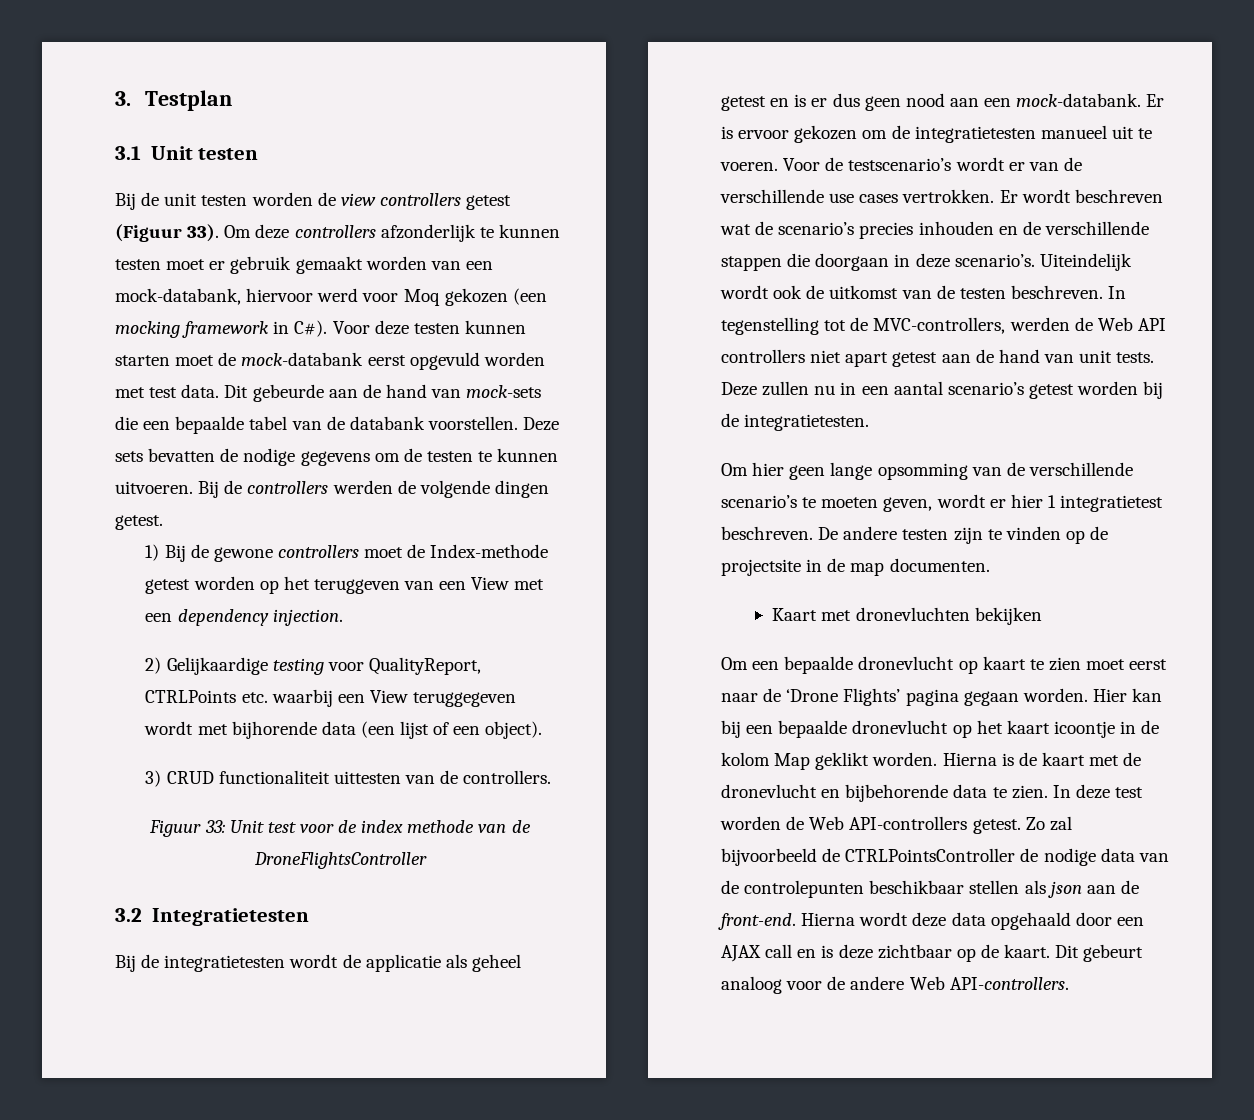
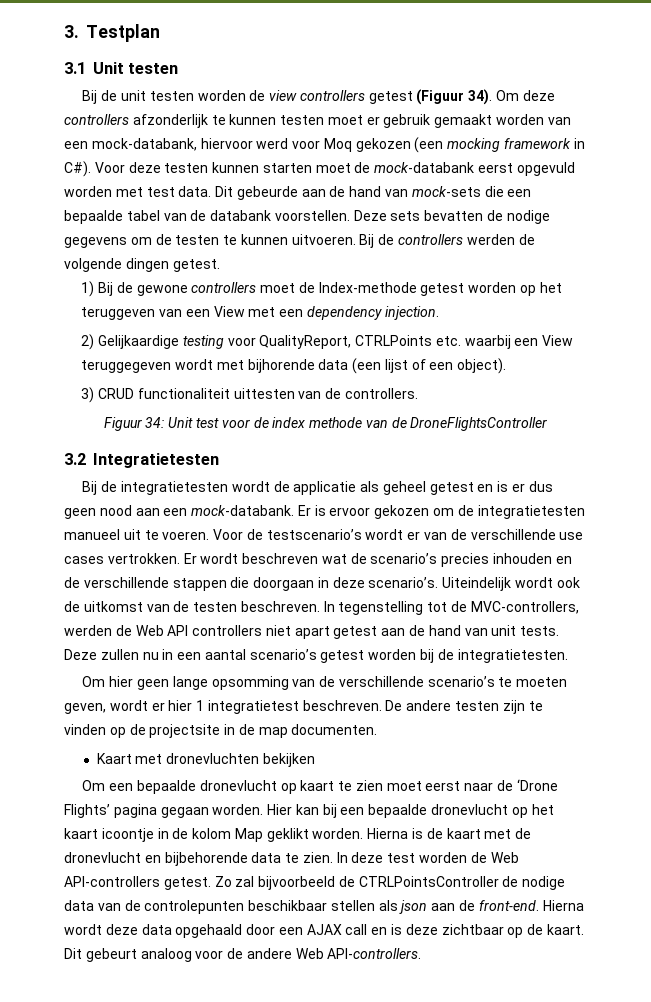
- Bij de unit testen worden de view controllers getest (Figuur 33).
+ Bij de unit testen worden de view controllers getest (Figuur 34).
- Figuur 33: Unit test voor de index methode van de DroneFlightsController
+ Figuur 34: Unit test voor de index methode van de DroneFlightsController

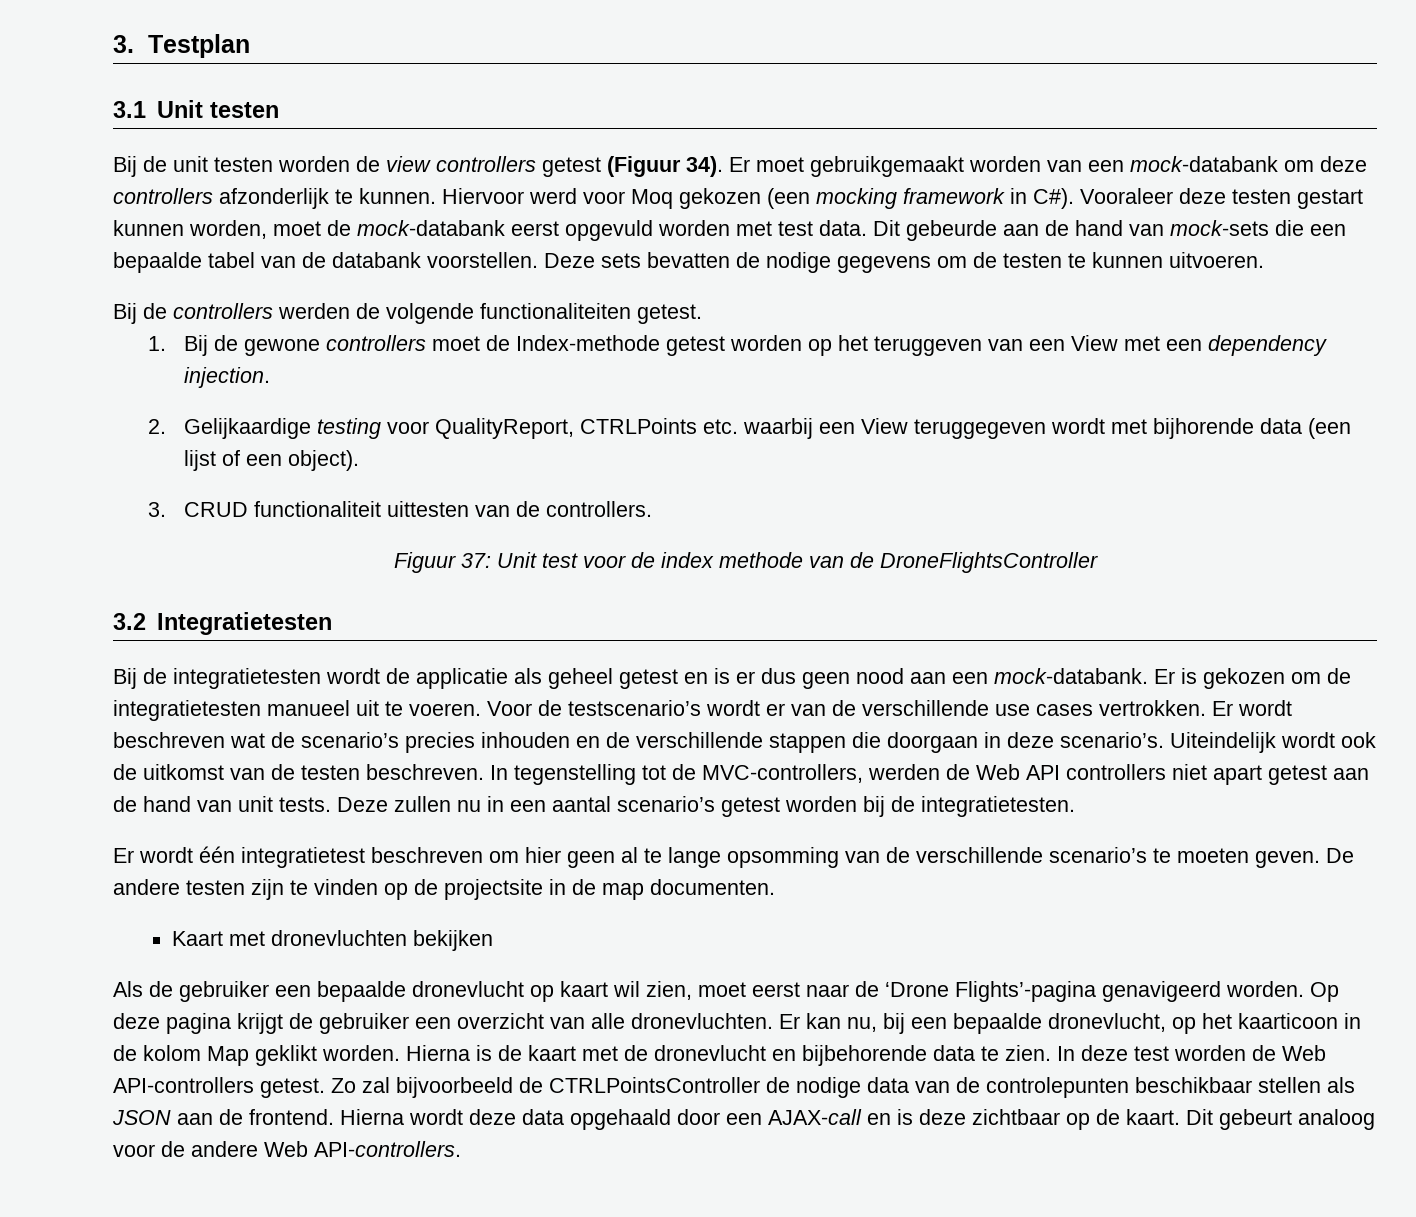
- Om deze controllers afzonderlijk te kunnen testen moet er gebruik gemaakt worden van een mock-databank, hiervoor werd voor Moq gekozen (een mocking framework in C#). Voor deze testen kunnen starten moet de mock-databank eerst opgevuld worden met test data.
+ Er moet gebruikgemaakt worden van een mock-databank om deze controllers afzonderlijk te kunnen. Hiervoor werd voor Moq gekozen (een mocking framework in C#). Vooraleer deze testen gestart kunnen worden, moet de mock-databank eerst opgevuld worden met test data.
- Deze sets bevatten de nodige gegevens om de testen te kunnen uitvoeren. Bij de controllers werden de volgende dingen getest.
+ Deze sets bevatten de nodige gegevens om de testen te kunnen uitvoeren.
+ Bij de controllers werden de volgende functionaliteiten getest.
- 1) Bij de gewone controllers moet de Index-methode getest worden op het teruggeven van een View met een dependency injection.
+ 1. Bij de gewone controllers moet de Index-methode getest worden op het teruggeven van een View met een dependency injection.
- 2) Gelijkaardige testing voor QualityReport, CTRLPoints etc. waarbij een View teruggegeven wordt met bijhorende data (een lijst of een object).
+ 2. Gelijkaardige testing voor QualityReport, CTRLPoints etc. waarbij een View teruggegeven wordt met bijhorende data (een lijst of een object).
- 3) CRUD functionaliteit uittesten van de controllers.
+ 3. CRUD functionaliteit uittesten van de controllers.
- Figuur 34: Unit test voor de index methode van de DroneFlightsController
+ Figuur 37: Unit test voor de index methode van de DroneFlightsController
- Er is ervoor gekozen om de integratietesten manueel uit te voeren.
+ Er is gekozen om de integratietesten manueel uit te voeren.
- Om hier geen lange opsomming van de verschillende scenario’s te moeten geven, wordt er hier 1 integratietest beschreven.
+ Er wordt één integratietest beschreven om hier geen al te lange opsomming van de verschillende scenario’s te moeten geven.
- Om een bepaalde dronevlucht op kaart te zien moet eerst naar de ‘Drone Flights’ pagina gegaan worden. Hier kan bij een bepaalde dronevlucht op het kaart icoontje in de kolom Map geklikt worden.
+ Als de gebruiker een bepaalde dronevlucht op kaart wil zien, moet eerst naar de ‘Drone Flights’-pagina genavigeerd worden. Op deze pagina krijgt de gebruiker een overzicht van alle dronevluchten. Er kan nu, bij een bepaalde dronevlucht, op het kaarticoon in de kolom Map geklikt worden.
- Zo zal bijvoorbeeld de CTRLPointsController de nodige data van de controlepunten beschikbaar stellen als json aan de front-end.
+ Zo zal bijvoorbeeld de CTRLPointsController de nodige data van de controlepunten beschikbaar stellen als JSON aan de frontend.
- Hierna wordt deze data opgehaald door een AJAX call en is deze zichtbaar op de kaart.
+ Hierna wordt deze data opgehaald door een AJAX-call en is deze zichtbaar op de kaart.

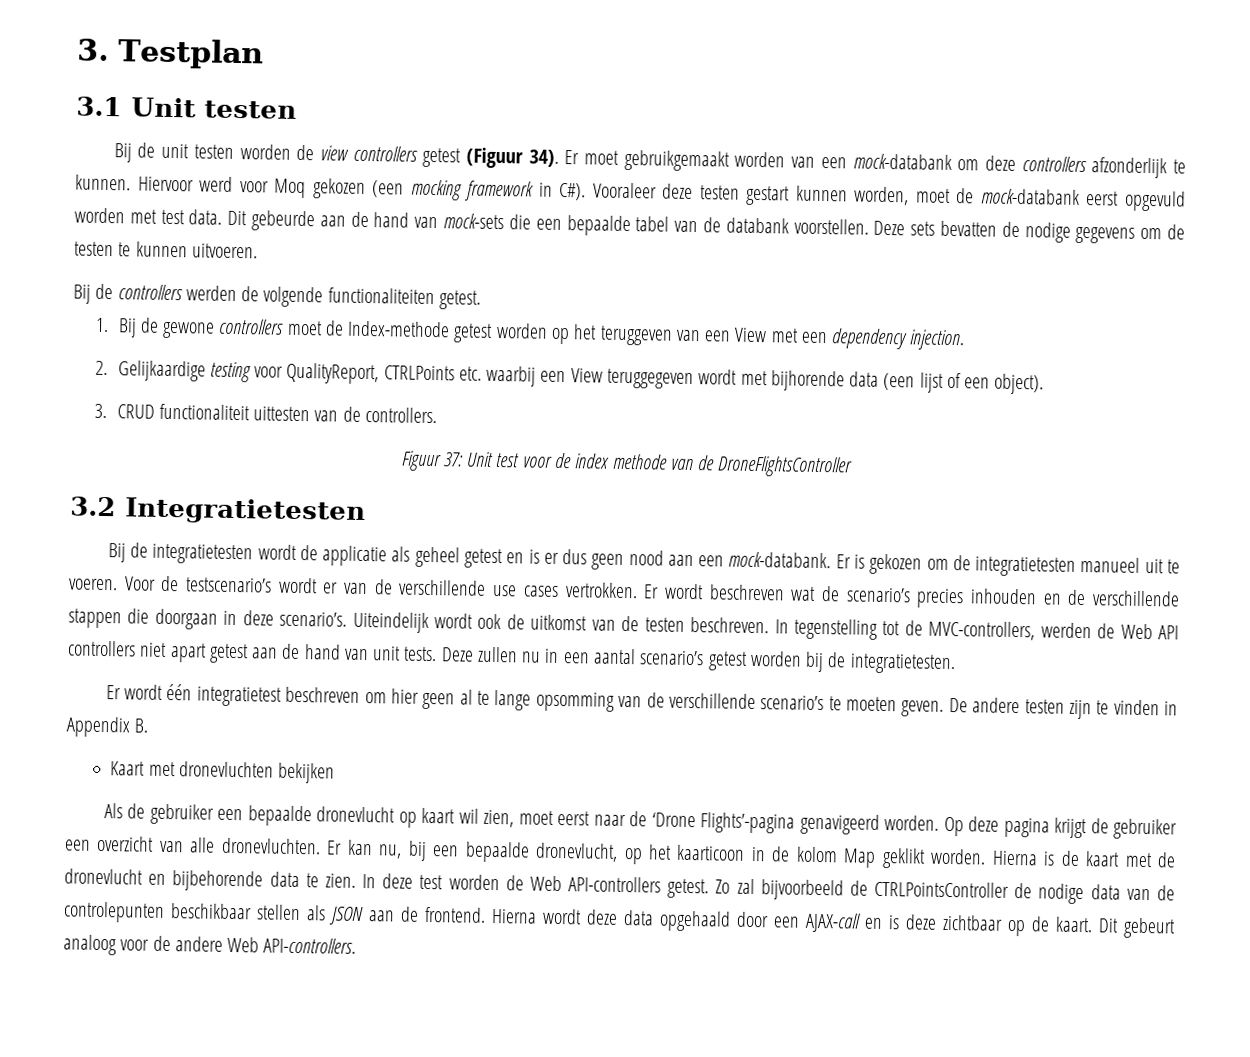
- De andere testen zijn te vinden op de projectsite in de map documenten.
+ De andere testen zijn te vinden in Appendix B.

